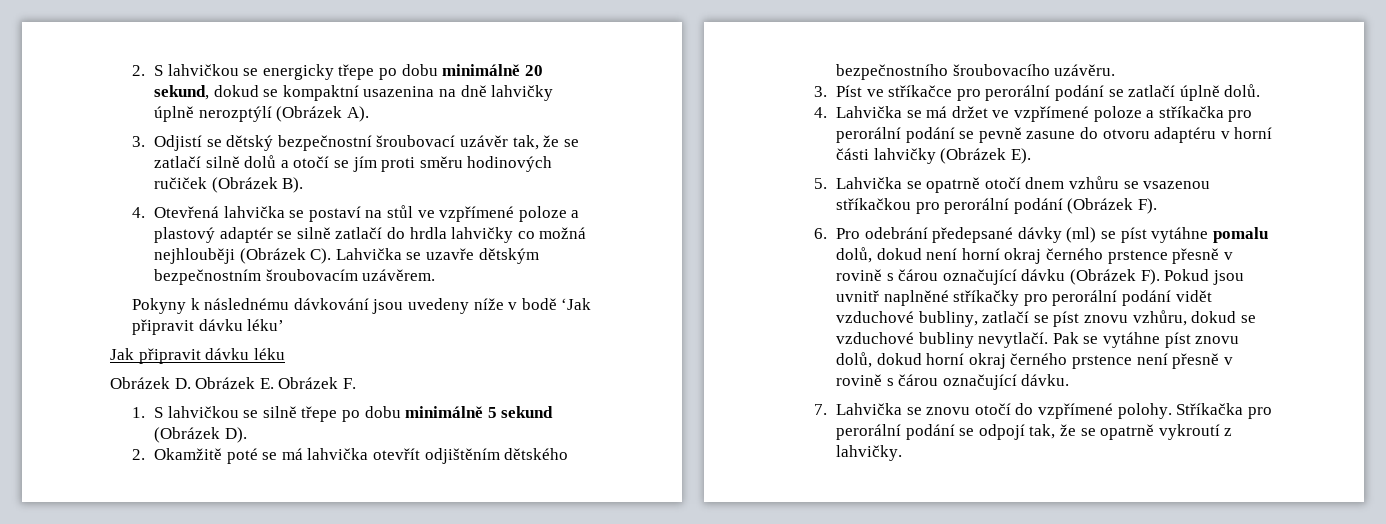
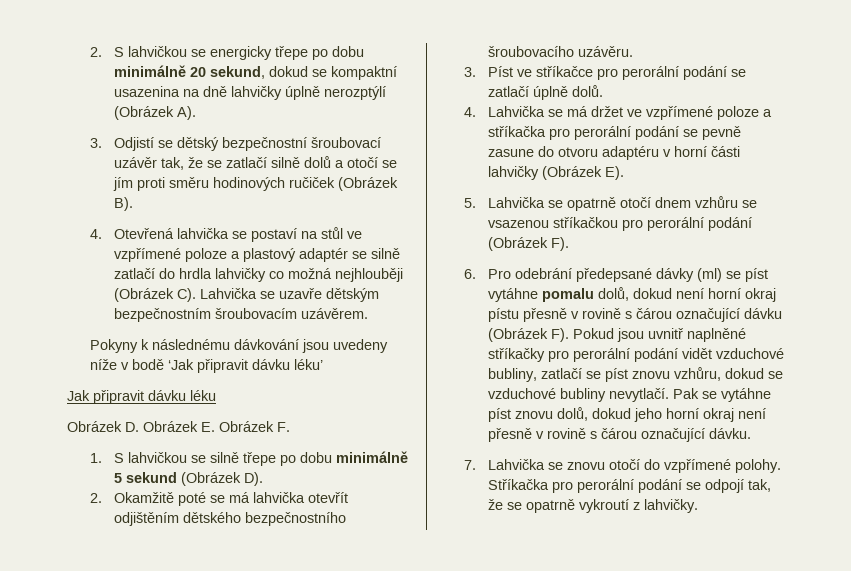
- 6. Pro odebrání předepsané dávky (ml) se píst vytáhne pomalu dolů, dokud není horní okraj černého prstence přesně v rovině s čárou označující dávku (Obrázek F). Pokud jsou uvnitř naplněné stříkačky pro perorální podání vidět vzduchové bubliny, zatlačí se píst znovu vzhůru, dokud se vzduchové bubliny nevytlačí.
+ 6. Pro odebrání předepsané dávky (ml) se píst vytáhne pomalu dolů, dokud není horní okraj pístu přesně v rovině s čárou označující dávku (Obrázek F). Pokud jsou uvnitř naplněné stříkačky pro perorální podání vidět vzduchové bubliny, zatlačí se píst znovu vzhůru, dokud se vzduchové bubliny nevytlačí.
- Pak se vytáhne píst znovu dolů, dokud horní okraj černého prstence není přesně v rovině s čárou označující dávku.
+ Pak se vytáhne píst znovu dolů, dokud jeho horní okraj není přesně v rovině s čárou označující dávku.

